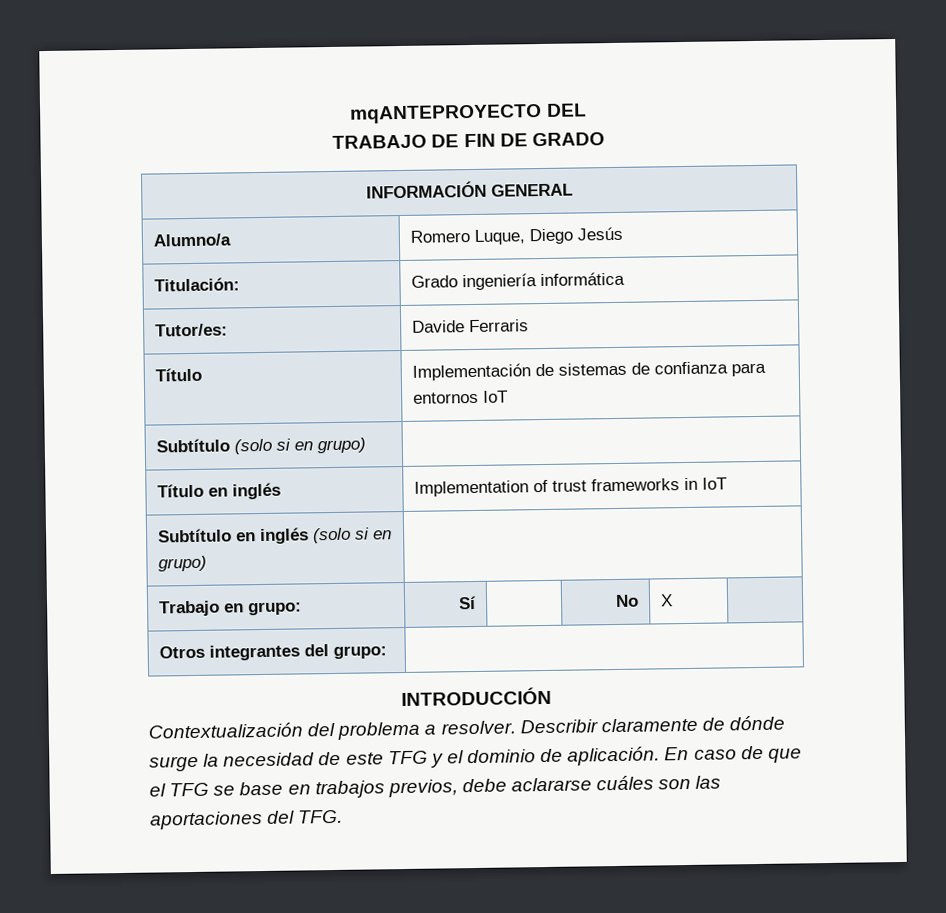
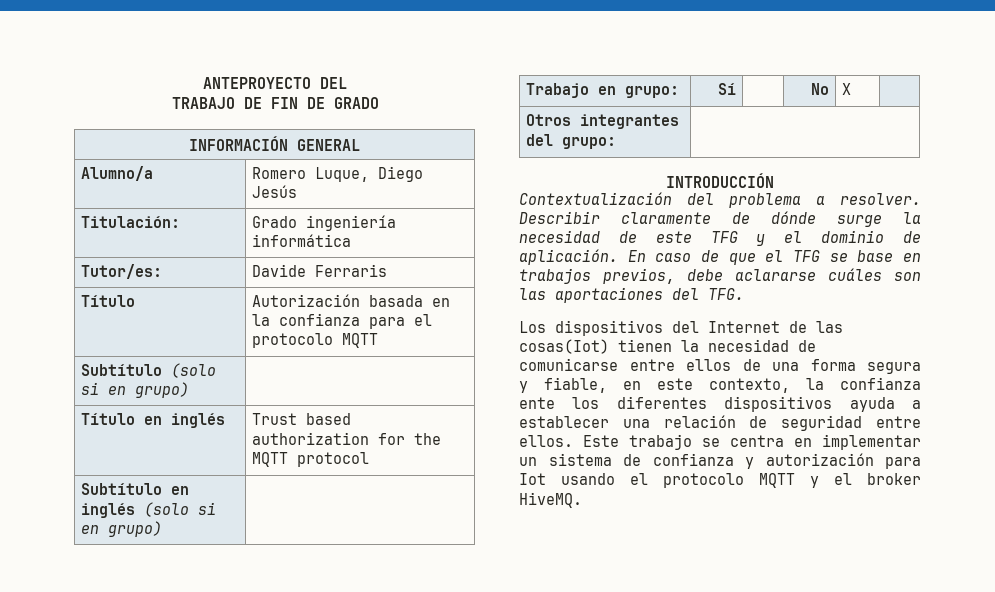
- mqANTEPROYECTO DEL
+ ANTEPROYECTO DEL
- Título | Implementación de sistemas de confianza para entornos IoT
+ Título | Autorización basada en la confianza para el protocolo MQTT
- Título en inglés | Implementation of trust frameworks in IoT
+ Título en inglés | Trust based authorization for the MQTT protocol
+ Los dispositivos del Internet de las cosas(Iot) tienen la necesidad de comunicarse entre ellos de una forma segura y fiable, en este contexto, la confianza ente los diferentes dispositivos ayuda a establecer una relación de seguridad entre ellos. Este trabajo se centra en implementar un sistema de confianza y autorización para Iot usando el protocolo MQTT y el broker HiveMQ.

